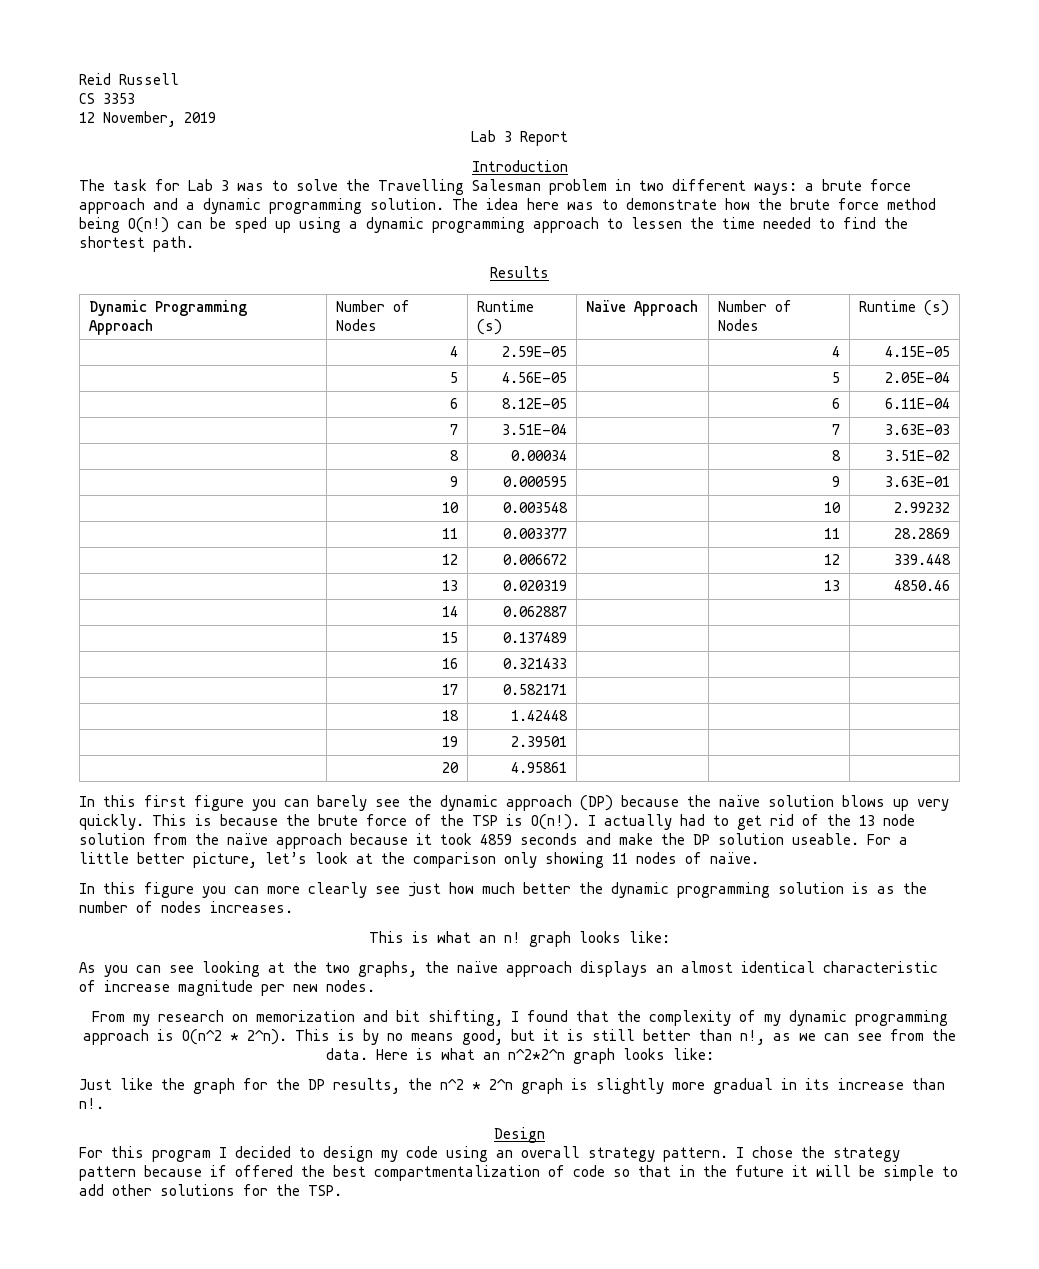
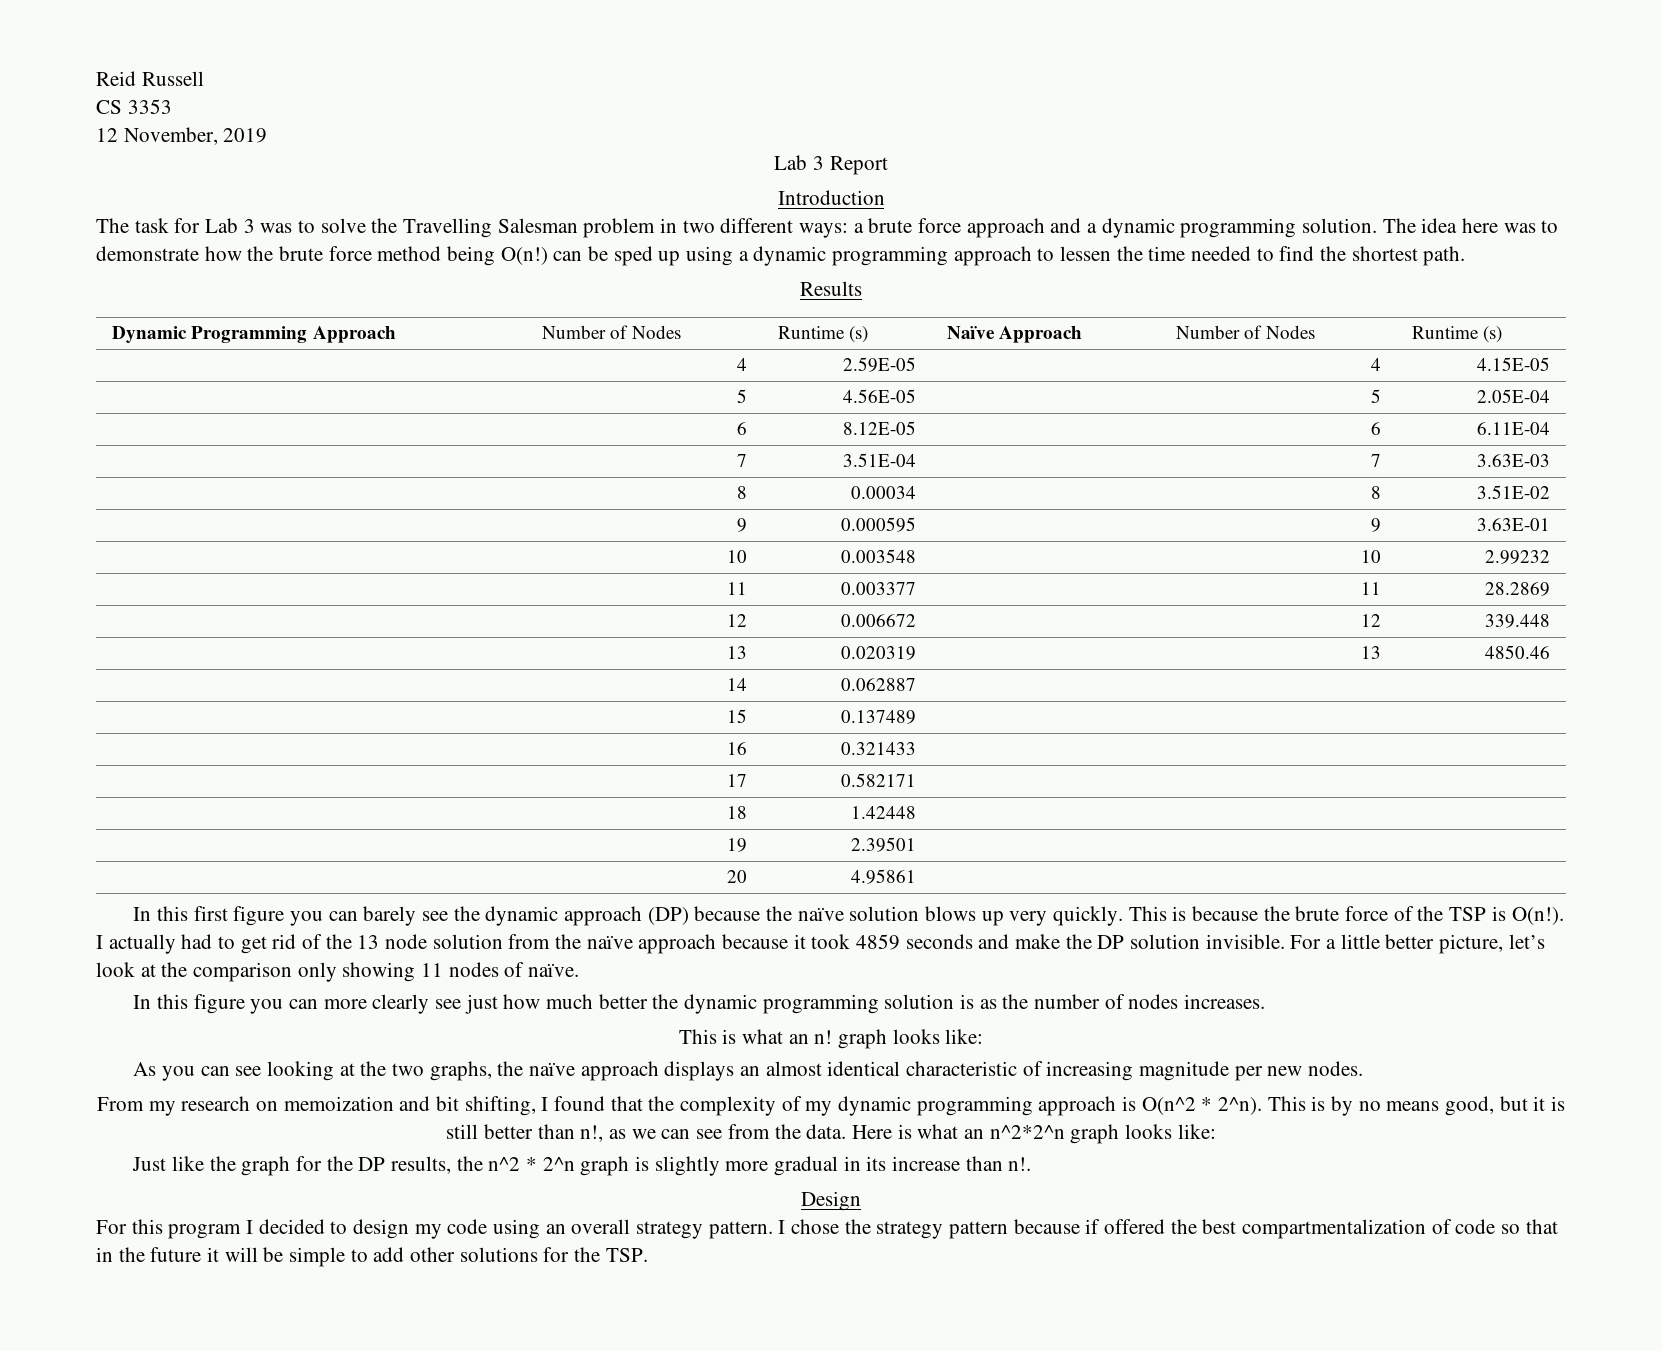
- I actually had to get rid of the 13 node solution from the naïve approach because it took 4859 seconds and make the DP solution useable.
+ I actually had to get rid of the 13 node solution from the naïve approach because it took 4859 seconds and make the DP solution invisible.
- As you can see looking at the two graphs, the naïve approach displays an almost identical characteristic of increase magnitude per new nodes.
+ As you can see looking at the two graphs, the naïve approach displays an almost identical characteristic of increasing magnitude per new nodes.
- From my research on memorization and bit shifting, I found that the complexity of my dynamic programming approach is O(n^2 * 2^n).
+ From my research on memoization and bit shifting, I found that the complexity of my dynamic programming approach is O(n^2 * 2^n).

